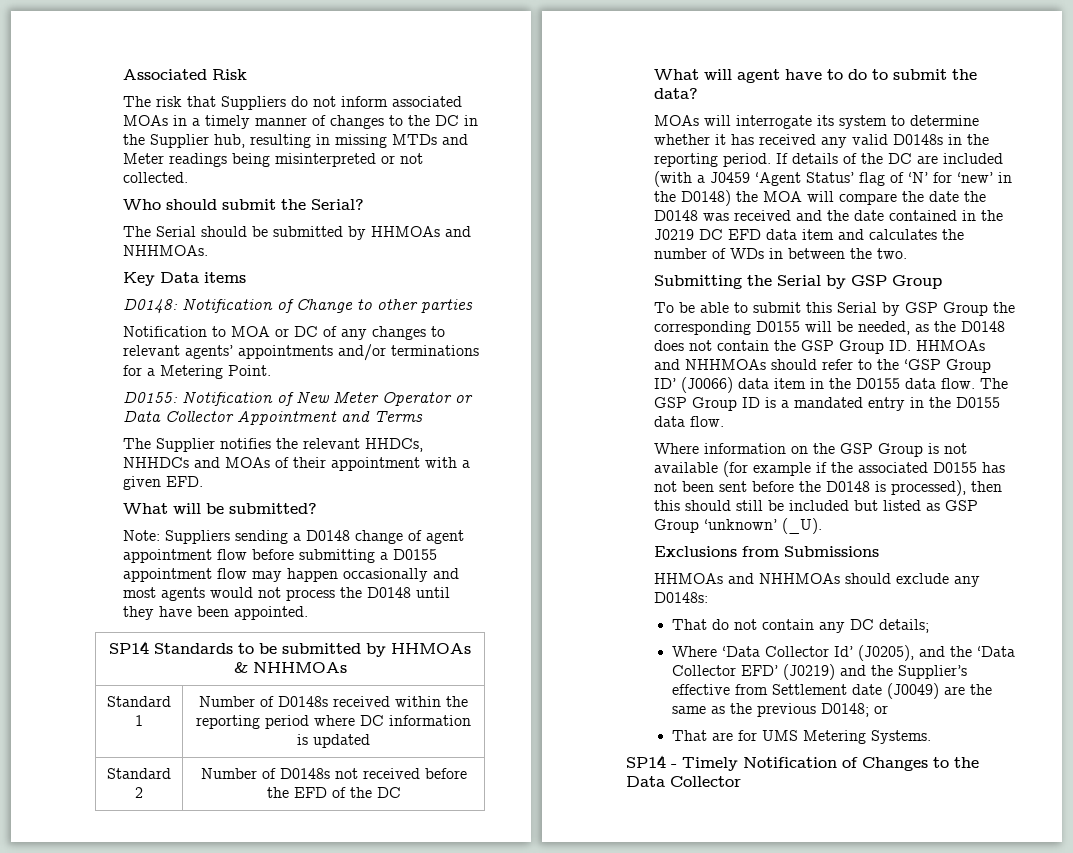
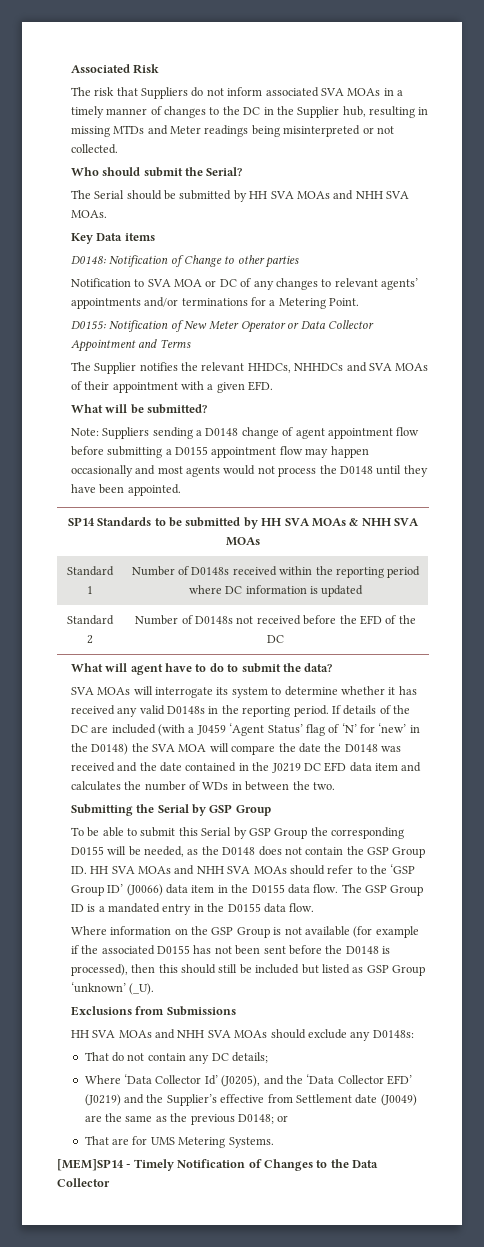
- The risk that Suppliers do not inform associated MOAs in a timely manner of changes to the DC in the Supplier hub, resulting in missing MTDs and Meter readings being misinterpreted or not collected.
+ The risk that Suppliers do not inform associated SVA MOAs in a timely manner of changes to the DC in the Supplier hub, resulting in missing MTDs and Meter readings being misinterpreted or not collected.
- The Serial should be submitted by HHMOAs and NHHMOAs.
+ The Serial should be submitted by HH SVA MOAs and NHH SVA MOAs.
- Notification to MOA or DC of any changes to relevant agents’ appointments and/or terminations for a Metering Point.
+ Notification to SVA MOA or DC of any changes to relevant agents’ appointments and/or terminations for a Metering Point.
- The Supplier notifies the relevant HHDCs, NHHDCs and MOAs of their appointment with a given EFD.
+ The Supplier notifies the relevant HHDCs, NHHDCs and SVA MOAs of their appointment with a given EFD.
- SP14 Standards to be submitted by HHMOAs & NHHMOAs
+ SP14 Standards to be submitted by HH SVA MOAs & NHH SVA MOAs
- MOAs will interrogate its system to determine whether it has received any valid D0148s in the reporting period.
+ SVA MOAs will interrogate its system to determine whether it has received any valid D0148s in the reporting period.
- If details of the DC are included (with a J0459 ‘Agent Status’ flag of ‘N’ for ‘new’ in the D0148) the MOA will compare the date the D0148 was received and the date contained in the J0219 DC EFD data item and calculates the number of WDs in between the two.
+ If details of the DC are included (with a J0459 ‘Agent Status’ flag of ‘N’ for ‘new’ in the D0148) the SVA MOA will compare the date the D0148 was received and the date contained in the J0219 DC EFD data item and calculates the number of WDs in between the two.
- To be able to submit this Serial by GSP Group the corresponding D0155 will be needed, as the D0148 does not contain the GSP Group ID. HHMOAs and NHHMOAs should refer to the ‘GSP Group ID’ (J0066) data item in the D0155 data flow.
+ To be able to submit this Serial by GSP Group the corresponding D0155 will be needed, as the D0148 does not contain the GSP Group ID. HH SVA MOAs and NHH SVA MOAs should refer to the ‘GSP Group ID’ (J0066) data item in the D0155 data flow.
- HHMOAs and NHHMOAs should exclude any D0148s:
+ HH SVA MOAs and NHH SVA MOAs should exclude any D0148s:
- SP14 - Timely Notification of Changes to the Data Collector
+ [MEM]SP14 - Timely Notification of Changes to the Data Collector

